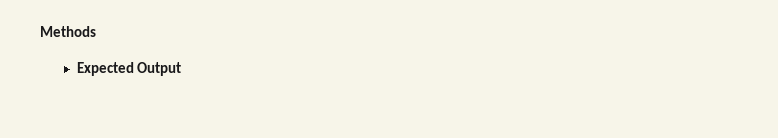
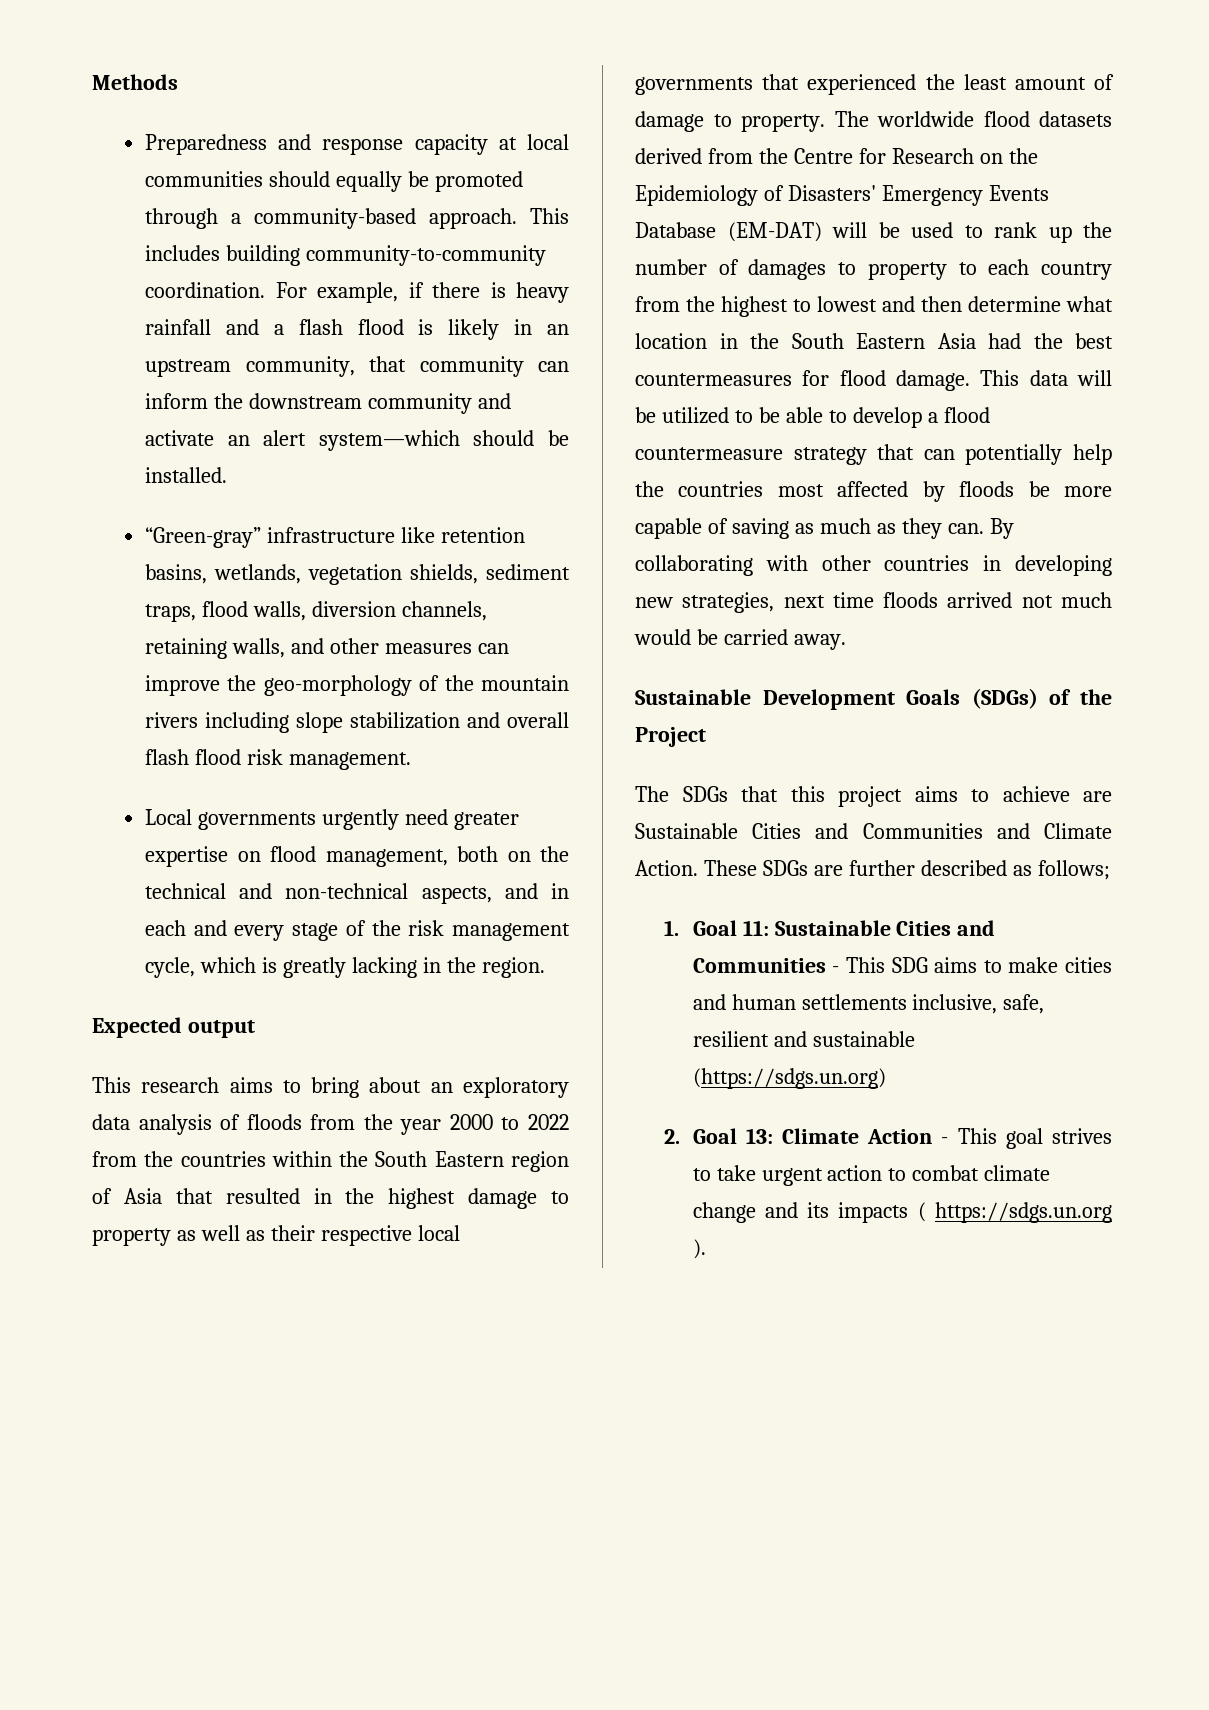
- Expected Output
+ Preparedness and response capacity at local communities should equally be promoted through a community-based approach. This includes building community-to-community coordination. For example, if there is heavy rainfall and a flash flood is likely in an upstream community, that community can inform the downstream community and activate an alert system—which should be installed.
+ “Green-gray” infrastructure like retention basins, wetlands, vegetation shields, sediment traps, flood walls, diversion channels, retaining walls, and other measures can improve the geo-morphology of the mountain rivers including slope stabilization and overall flash flood risk management.
+ Local governments urgently need greater expertise on flood management, both on the technical and non-technical aspects, and in each and every stage of the risk management cycle, which is greatly lacking in the region.
+ Expected output
+ This research aims to bring about an exploratory data analysis of floods from the year 2000 to 2022 from the countries within the South Eastern region of Asia that resulted in the highest damage to property as well as their respective local governments that experienced the least amount of damage to property. The worldwide flood datasets derived from the Centre for Research on the Epidemiology of Disasters' Emergency Events Database (EM-DAT) will be used to rank up the number of damages to property to each country from the highest to lowest and then determine what location in the South Eastern Asia had the best countermeasures for flood damage. This data will be utilized to be able to develop a flood countermeasure strategy that can potentially help the countries most affected by floods be more capable of saving as much as they can. By collaborating with other countries in developing new strategies, next time floods arrived not much would be carried away.
+ Sustainable Development Goals (SDGs) of the Project
+ The SDGs that this project aims to achieve are Sustainable Cities and Communities and Climate Action. These SDGs are further described as follows;
+ 1. Goal 11: Sustainable Cities and Communities - This SDG aims to make cities and human settlements inclusive, safe, resilient and sustainable (https://sdgs.un.org)
+ 2. Goal 13: Climate Action - This goal strives to take urgent action to combat climate change and its impacts ( https://sdgs.un.org ).

